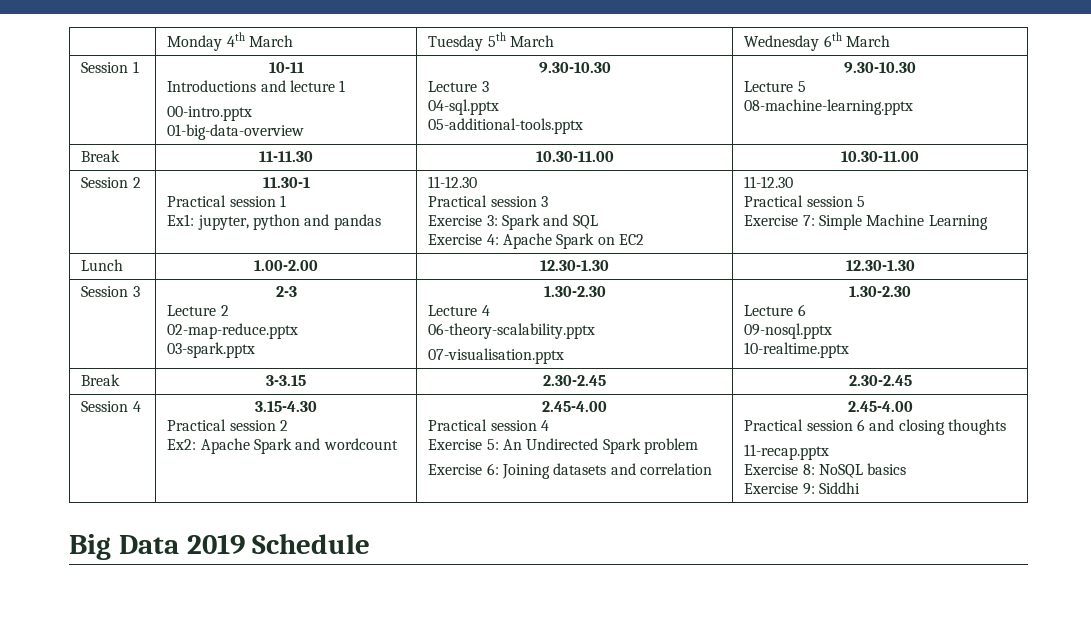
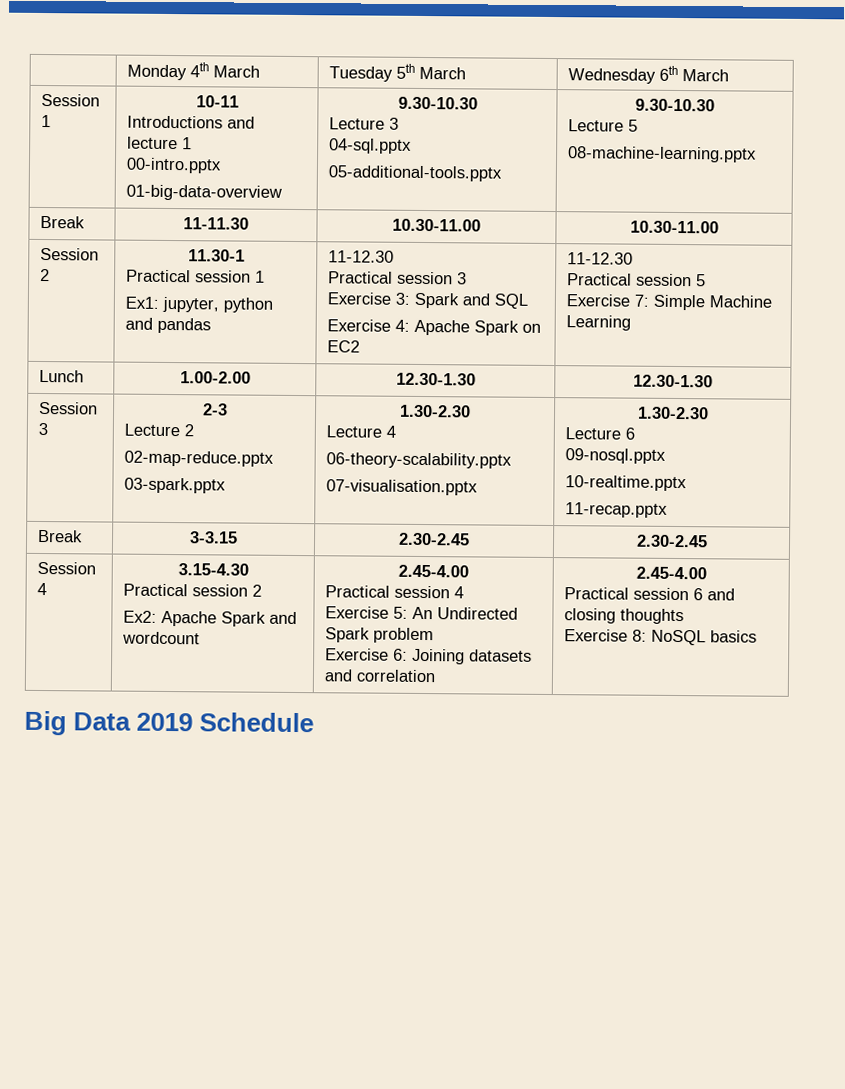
  Session 3 | 2-3
  Lecture 2
  02-map-reduce.pptx
  03-spark.pptx | 1.30-2.30
  Lecture 4
  06-theory-scalability.pptx
  07-visualisation.pptx | 1.30-2.30
  Lecture 6
  09-nosql.pptx
  10-realtime.pptx
+ 11-recap.pptx
- 11-recap.pptx
- Exercise 9: Siddhi

